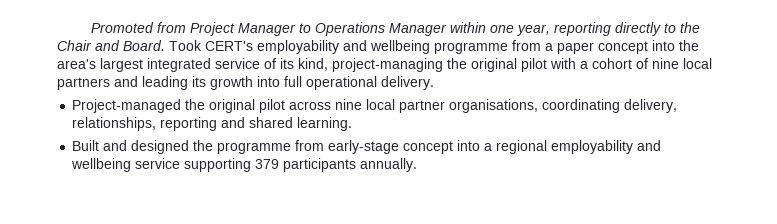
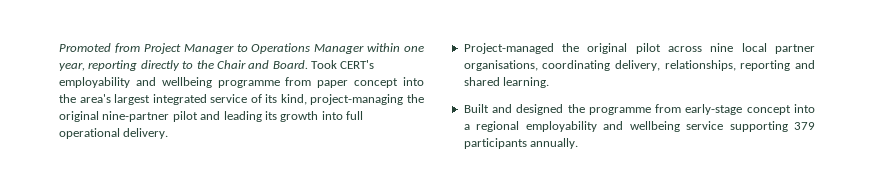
- Took CERT's employability and wellbeing programme from a paper concept into the area's largest integrated service of its kind, project-managing the original pilot with a cohort of nine local partners and leading its growth into full operational delivery.
+ Took CERT's employability and wellbeing programme from paper concept into the area's largest integrated service of its kind, project-managing the original nine-partner pilot and leading its growth into full operational delivery.

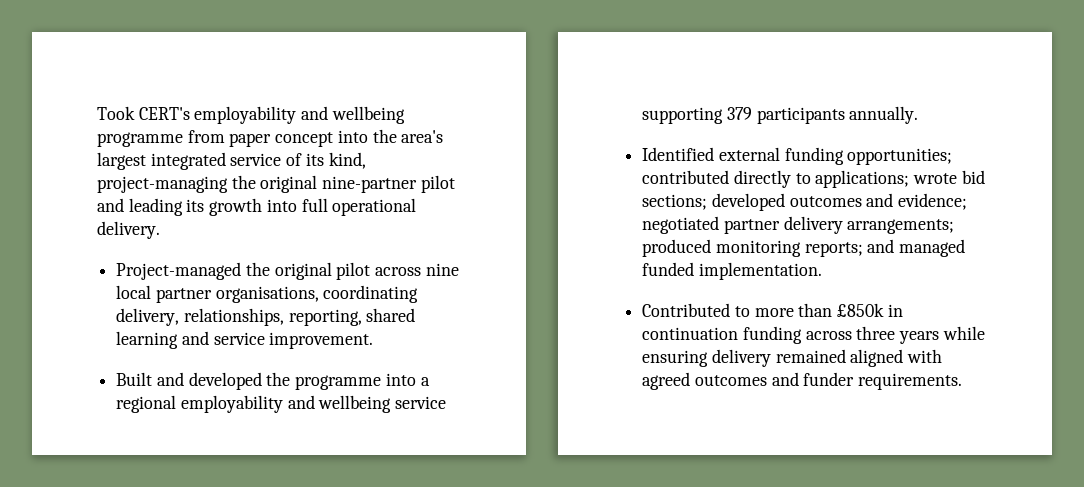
- Promoted from Project Manager to Operations Manager within one year, reporting directly to the Chair and Board.
- Project-managed the original pilot across nine local partner organisations, coordinating delivery, relationships, reporting and shared learning.
+ Project-managed the original pilot across nine local partner organisations, coordinating delivery, relationships, reporting, shared learning and service improvement.
- Built and designed the programme from early-stage concept into a regional employability and wellbeing service supporting 379 participants annually.
+ Built and developed the programme into a regional employability and wellbeing service supporting 379 participants annually.
+ Identified external funding opportunities; contributed directly to applications; wrote bid sections; developed outcomes and evidence; negotiated partner delivery arrangements; produced monitoring reports; and managed funded implementation.
+ Contributed to more than £850k in continuation funding across three years while ensuring delivery remained aligned with agreed outcomes and funder requirements.

